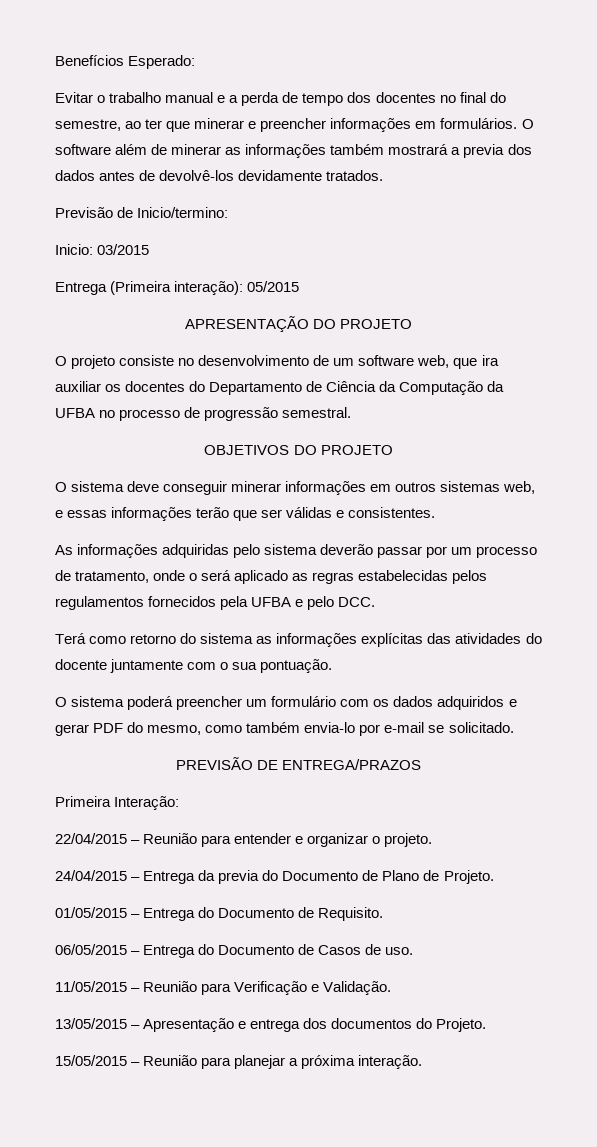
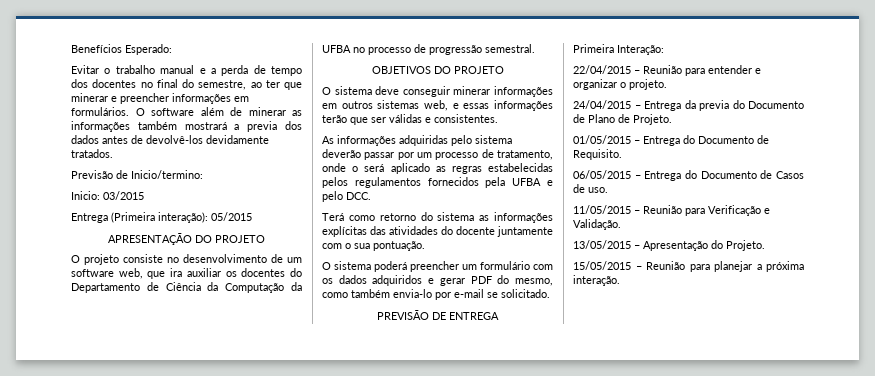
- PREVISÃO DE ENTREGA/PRAZOS
+ PREVISÃO DE ENTREGA
- 13/05/2015 – Apresentação e entrega dos documentos do Projeto.
+ 13/05/2015 – Apresentação do Projeto.

